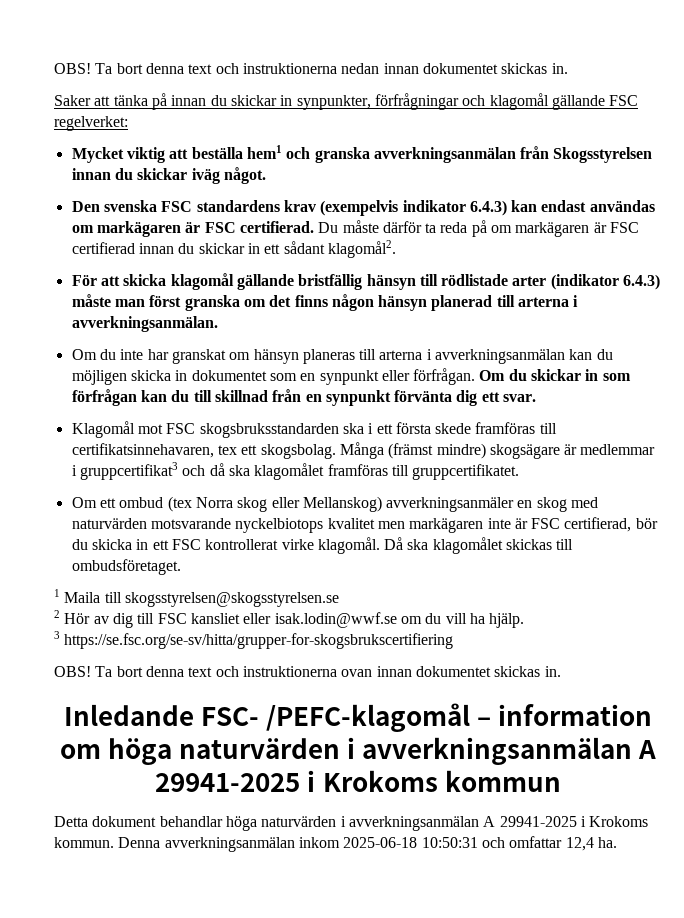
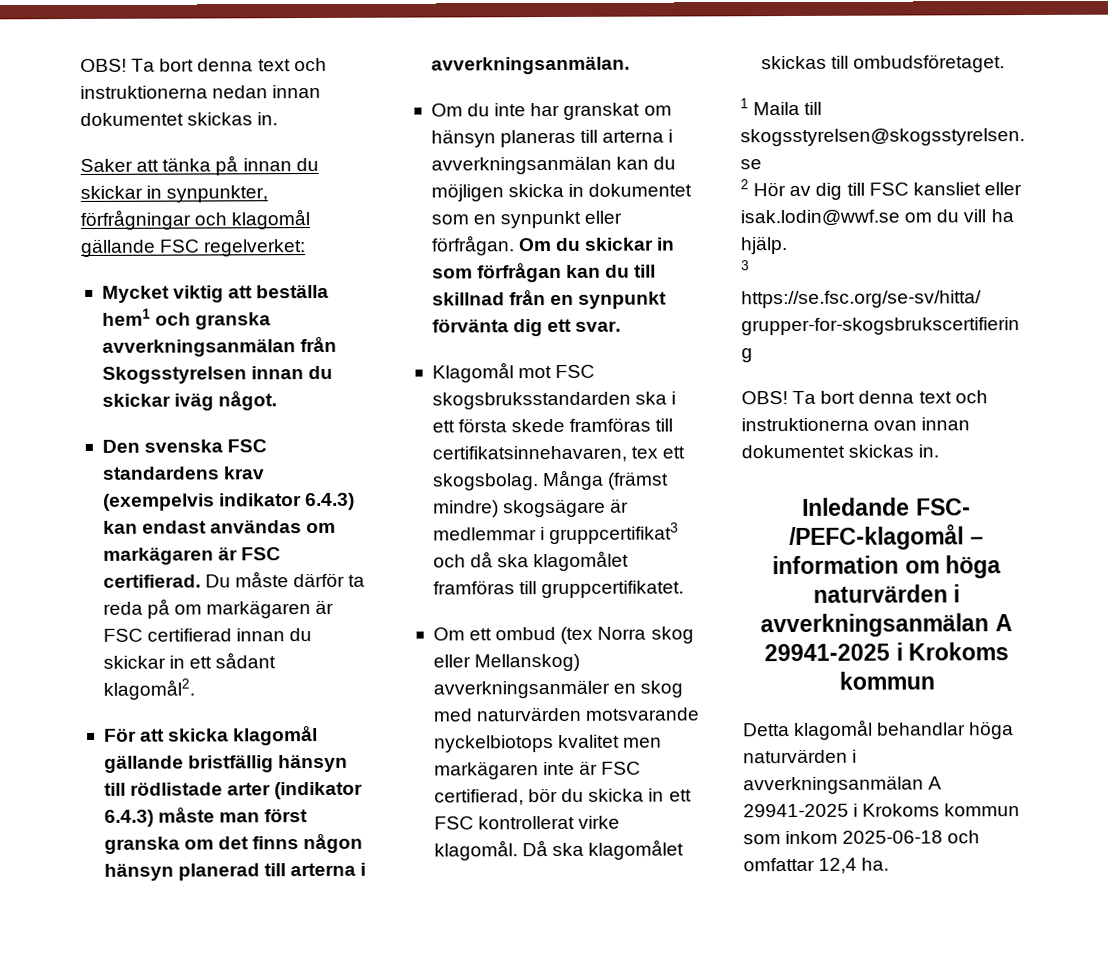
- Detta dokument behandlar höga naturvärden i avverkningsanmälan A 29941-2025 i Krokoms kommun. Denna avverkningsanmälan inkom 2025-06-18 10:50:31 och omfattar 12,4 ha.
+ Detta klagomål behandlar höga naturvärden i avverkningsanmälan A 29941-2025 i Krokoms kommun som inkom 2025-06-18 och omfattar 12,4 ha.

